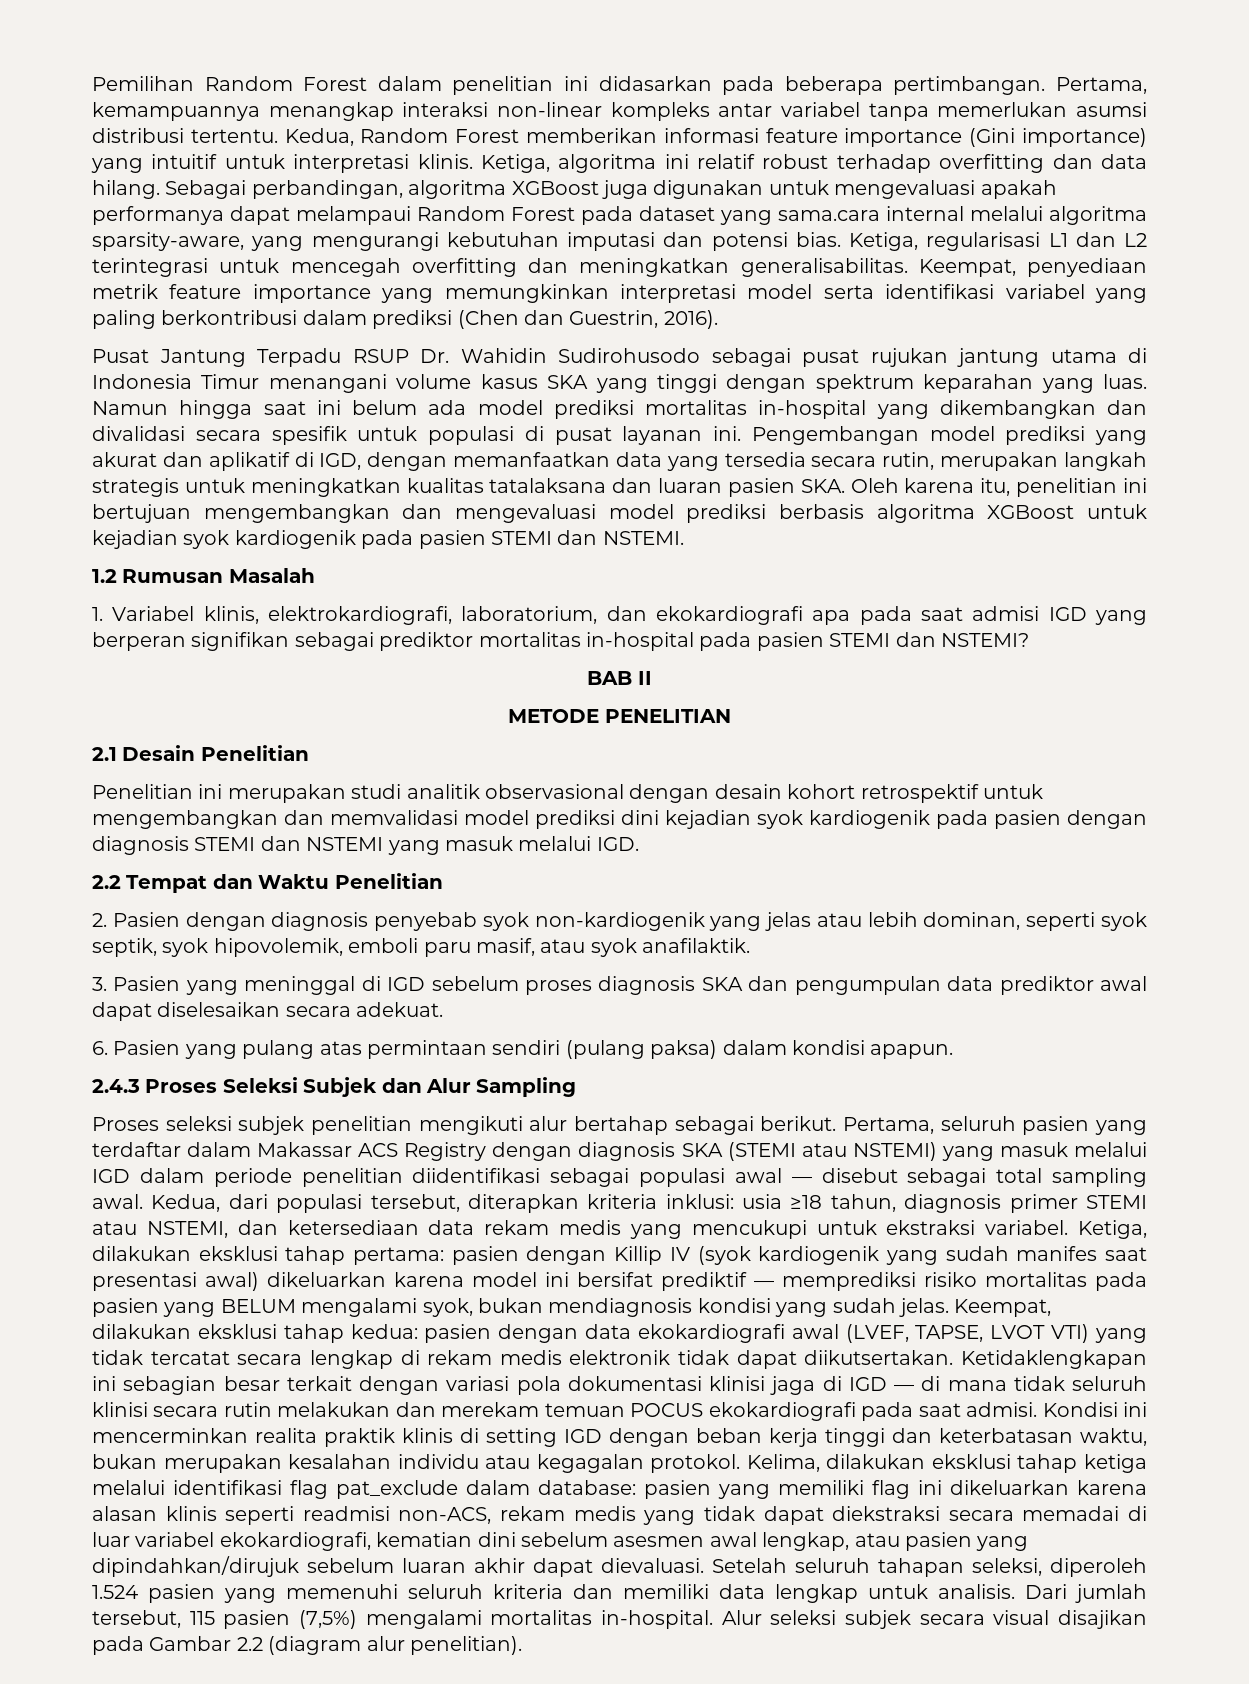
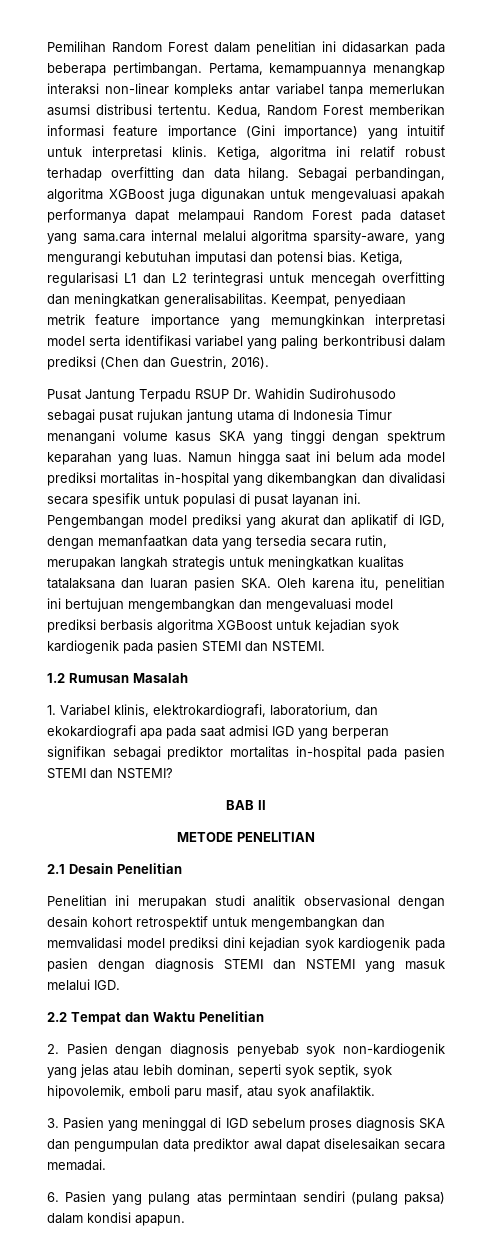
- 3. Pasien yang meninggal di IGD sebelum proses diagnosis SKA dan pengumpulan data prediktor awal dapat diselesaikan secara adekuat.
+ 3. Pasien yang meninggal di IGD sebelum proses diagnosis SKA dan pengumpulan data prediktor awal dapat diselesaikan secara memadai.
- 2.4.3 Proses Seleksi Subjek dan Alur Sampling
- Proses seleksi subjek penelitian mengikuti alur bertahap sebagai berikut. Pertama, seluruh pasien yang terdaftar dalam Makassar ACS Registry dengan diagnosis SKA (STEMI atau NSTEMI) yang masuk melalui IGD dalam periode penelitian diidentifikasi sebagai populasi awal — disebut sebagai total sampling awal. Kedua, dari populasi tersebut, diterapkan kriteria inklusi: usia ≥18 tahun, diagnosis primer STEMI atau NSTEMI, dan ketersediaan data rekam medis yang mencukupi untuk ekstraksi variabel. Ketiga, dilakukan eksklusi tahap pertama: pasien dengan Killip IV (syok kardiogenik yang sudah manifes saat presentasi awal) dikeluarkan karena model ini bersifat prediktif — memprediksi risiko mortalitas pada pasien yang BELUM mengalami syok, bukan mendiagnosis kondisi yang sudah jelas. Keempat, dilakukan eksklusi tahap kedua: pasien dengan data ekokardiografi awal (LVEF, TAPSE, LVOT VTI) yang tidak tercatat secara lengkap di rekam medis elektronik tidak dapat diikutsertakan. Ketidaklengkapan ini sebagian besar terkait dengan variasi pola dokumentasi klinisi jaga di IGD — di mana tidak seluruh klinisi secara rutin melakukan dan merekam temuan POCUS ekokardiografi pada saat admisi. Kondisi ini mencerminkan realita praktik klinis di setting IGD dengan beban kerja tinggi dan keterbatasan waktu, bukan merupakan kesalahan individu atau kegagalan protokol. Kelima, dilakukan eksklusi tahap ketiga melalui identifikasi flag pat_exclude dalam database: pasien yang memiliki flag ini dikeluarkan karena alasan klinis seperti readmisi non-ACS, rekam medis yang tidak dapat diekstraksi secara memadai di luar variabel ekokardiografi, kematian dini sebelum asesmen awal lengkap, atau pasien yang dipindahkan/dirujuk sebelum luaran akhir dapat dievaluasi. Setelah seluruh tahapan seleksi, diperoleh 1.524 pasien yang memenuhi seluruh kriteria dan memiliki data lengkap untuk analisis. Dari jumlah tersebut, 115 pasien (7,5%) mengalami mortalitas in-hospital. Alur seleksi subjek secara visual disajikan pada Gambar 2.2 (diagram alur penelitian).

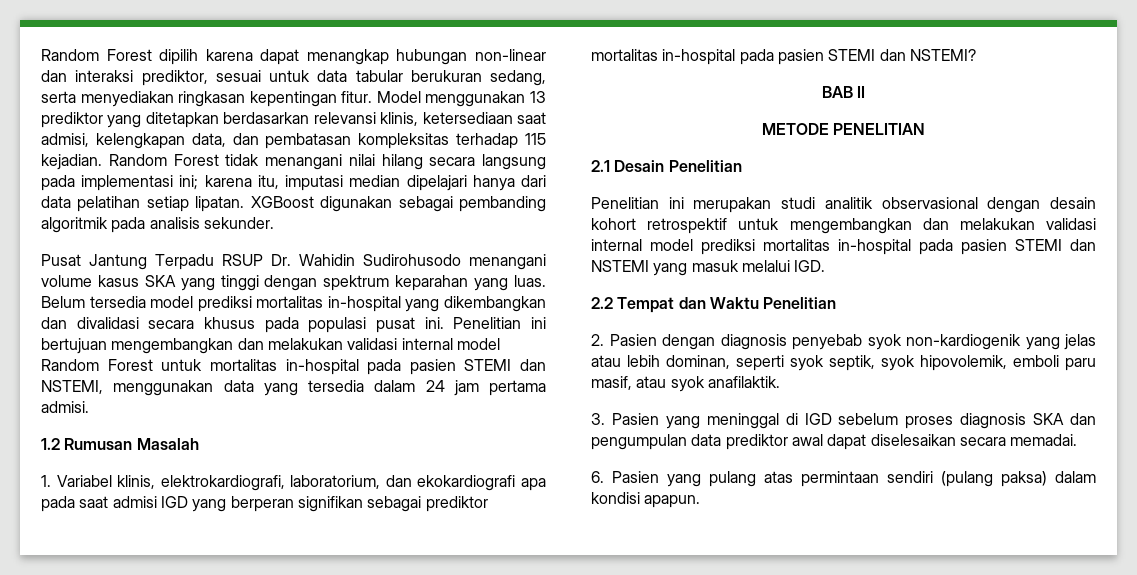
- Pemilihan Random Forest dalam penelitian ini didasarkan pada beberapa pertimbangan. Pertama, kemampuannya menangkap interaksi non-linear kompleks antar variabel tanpa memerlukan asumsi distribusi tertentu. Kedua, Random Forest memberikan informasi feature importance (Gini importance) yang intuitif untuk interpretasi klinis. Ketiga, algoritma ini relatif robust terhadap overfitting dan data hilang. Sebagai perbandingan, algoritma XGBoost juga digunakan untuk mengevaluasi apakah performanya dapat melampaui Random Forest pada dataset yang sama.cara internal melalui algoritma sparsity-aware, yang mengurangi kebutuhan imputasi dan potensi bias. Ketiga, regularisasi L1 dan L2 terintegrasi untuk mencegah overfitting dan meningkatkan generalisabilitas. Keempat, penyediaan metrik feature importance yang memungkinkan interpretasi model serta identifikasi variabel yang paling berkontribusi dalam prediksi (Chen dan Guestrin, 2016).
+ Random Forest dipilih karena dapat menangkap hubungan non-linear dan interaksi prediktor, sesuai untuk data tabular berukuran sedang, serta menyediakan ringkasan kepentingan fitur. Model menggunakan 13 prediktor yang ditetapkan berdasarkan relevansi klinis, ketersediaan saat admisi, kelengkapan data, dan pembatasan kompleksitas terhadap 115 kejadian. Random Forest tidak menangani nilai hilang secara langsung pada implementasi ini; karena itu, imputasi median dipelajari hanya dari data pelatihan setiap lipatan. XGBoost digunakan sebagai pembanding algoritmik pada analisis sekunder.
- Pusat Jantung Terpadu RSUP Dr. Wahidin Sudirohusodo sebagai pusat rujukan jantung utama di Indonesia Timur menangani volume kasus SKA yang tinggi dengan spektrum keparahan yang luas.
+ Pusat Jantung Terpadu RSUP Dr. Wahidin Sudirohusodo menangani volume kasus SKA yang tinggi dengan spektrum keparahan yang luas.
- Namun hingga saat ini belum ada model prediksi mortalitas in-hospital yang dikembangkan dan divalidasi secara spesifik untuk populasi di pusat layanan ini. Pengembangan model prediksi yang akurat dan aplikatif di IGD, dengan memanfaatkan data yang tersedia secara rutin, merupakan langkah strategis untuk meningkatkan kualitas tatalaksana dan luaran pasien SKA. Oleh karena itu, penelitian ini bertujuan mengembangkan dan mengevaluasi model prediksi berbasis algoritma XGBoost untuk kejadian syok kardiogenik pada pasien STEMI dan NSTEMI.
+ Belum tersedia model prediksi mortalitas in-hospital yang dikembangkan dan divalidasi secara khusus pada populasi pusat ini. Penelitian ini bertujuan mengembangkan dan melakukan validasi internal model Random Forest untuk mortalitas in-hospital pada pasien STEMI dan NSTEMI, menggunakan data yang tersedia dalam 24 jam pertama admisi.
- Penelitian ini merupakan studi analitik observasional dengan desain kohort retrospektif untuk mengembangkan dan memvalidasi model prediksi dini kejadian syok kardiogenik pada pasien dengan diagnosis STEMI dan NSTEMI yang masuk melalui IGD.
+ Penelitian ini merupakan studi analitik observasional dengan desain kohort retrospektif untuk mengembangkan dan melakukan validasi internal model prediksi mortalitas in-hospital pada pasien STEMI dan NSTEMI yang masuk melalui IGD.

